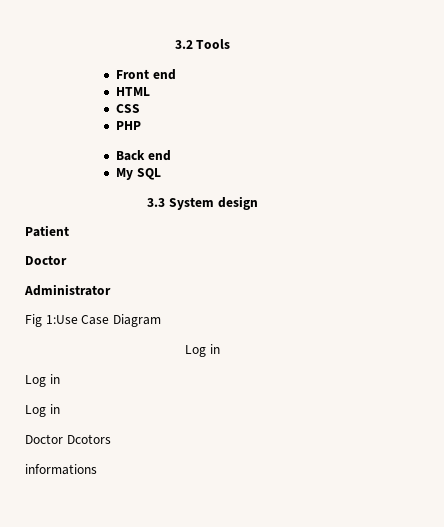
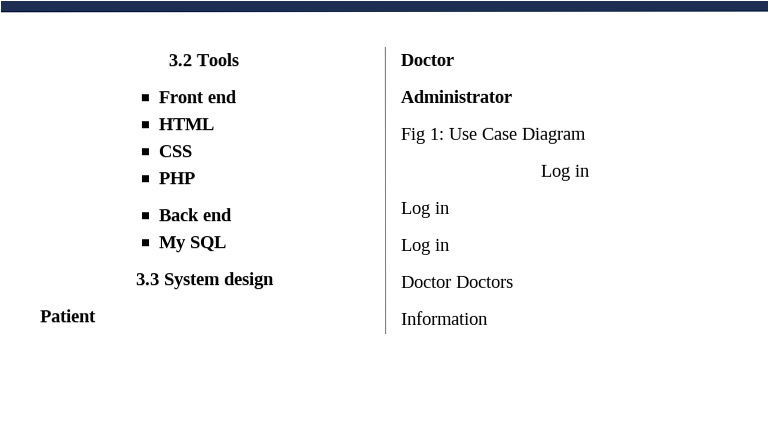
- Fig 1:Use Case Diagram
+ Fig 1: Use Case Diagram
- Doctor Dcotors
- informations
+ Doctor Doctors
+ Information

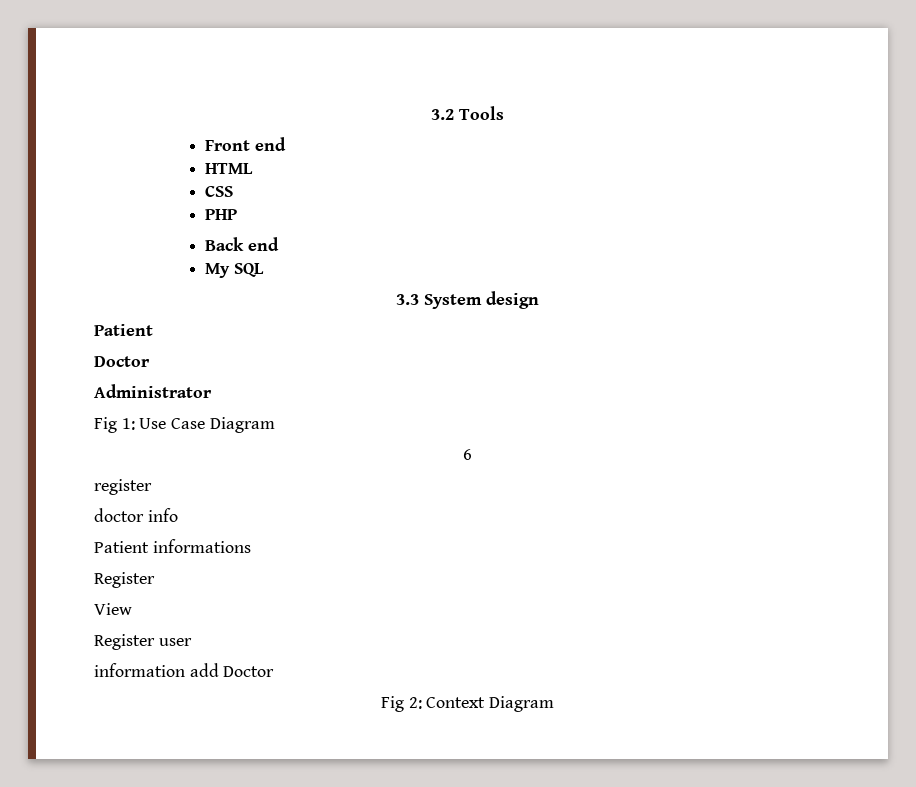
  Fig 1: Use Case Diagram
- Log in
- Log in
- Log in
- Doctor Doctors
- Information
+ 6
+ register
+ doctor info
+ Patient informations
+ Register
+ View
+ Register user
+ information add Doctor
+ Fig 2: Context Diagram

